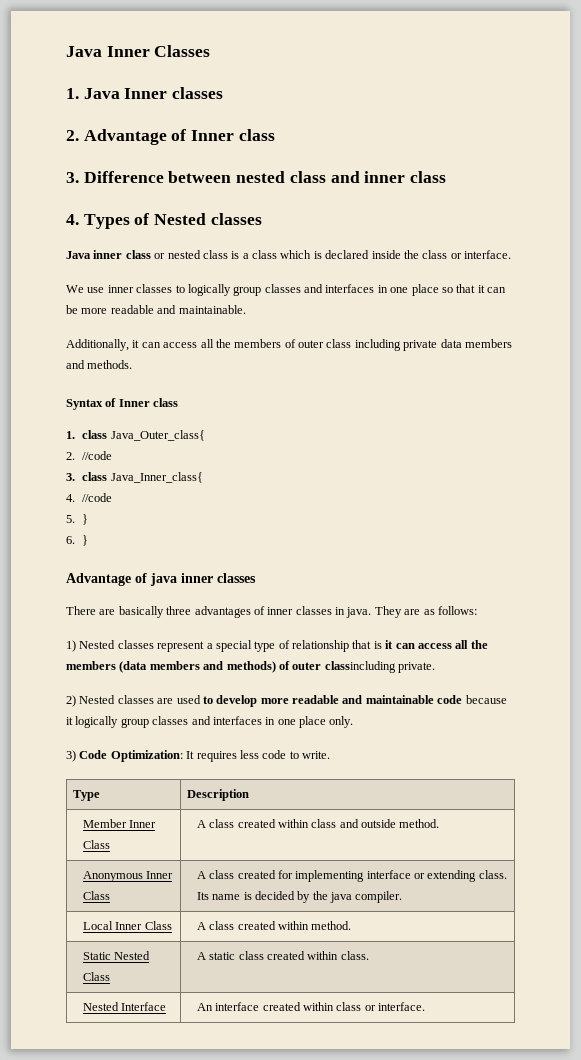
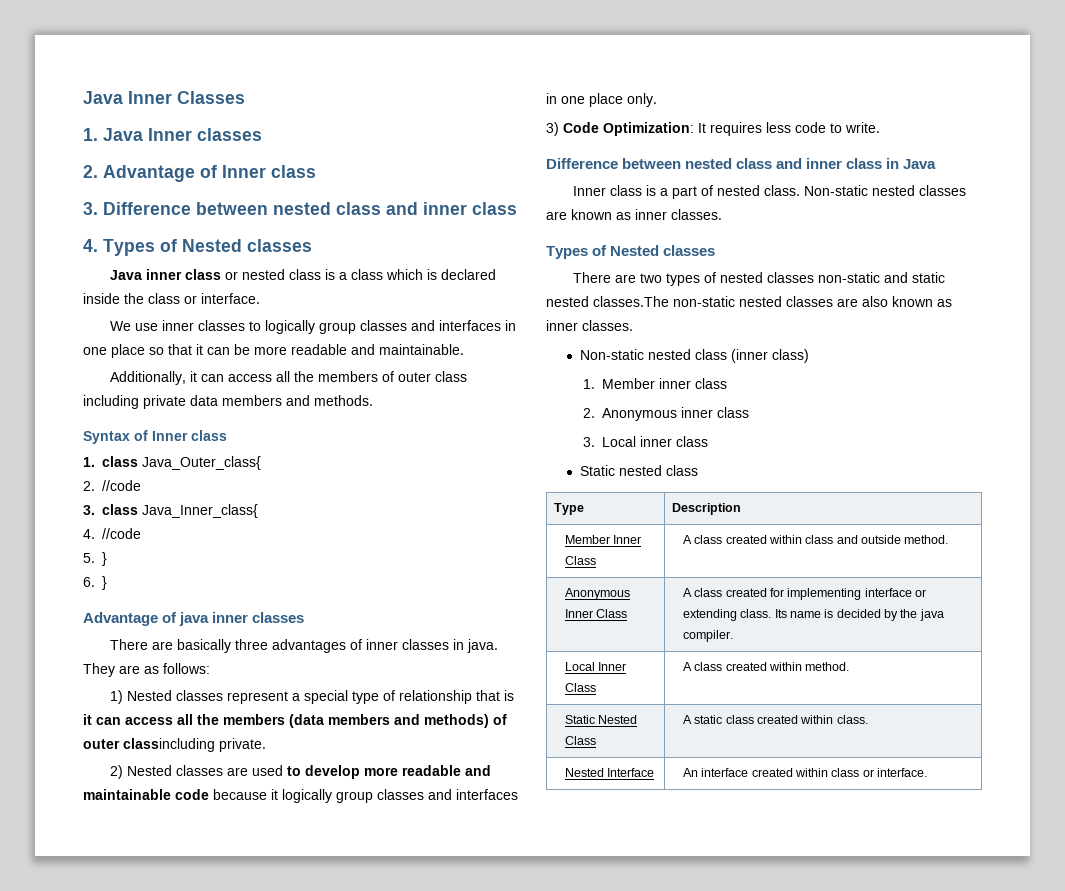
+ Difference between nested class and inner class in Java
+ Inner class is a part of nested class. Non-static nested classes are known as inner classes.
+ Types of Nested classes
+ There are two types of nested classes non-static and static nested classes.The non-static nested classes are also known as inner classes.
+ Non-static nested class (inner class)
+ 1. Member inner class
+ 2. Anonymous inner class
+ 3. Local inner class
+ Static nested class

